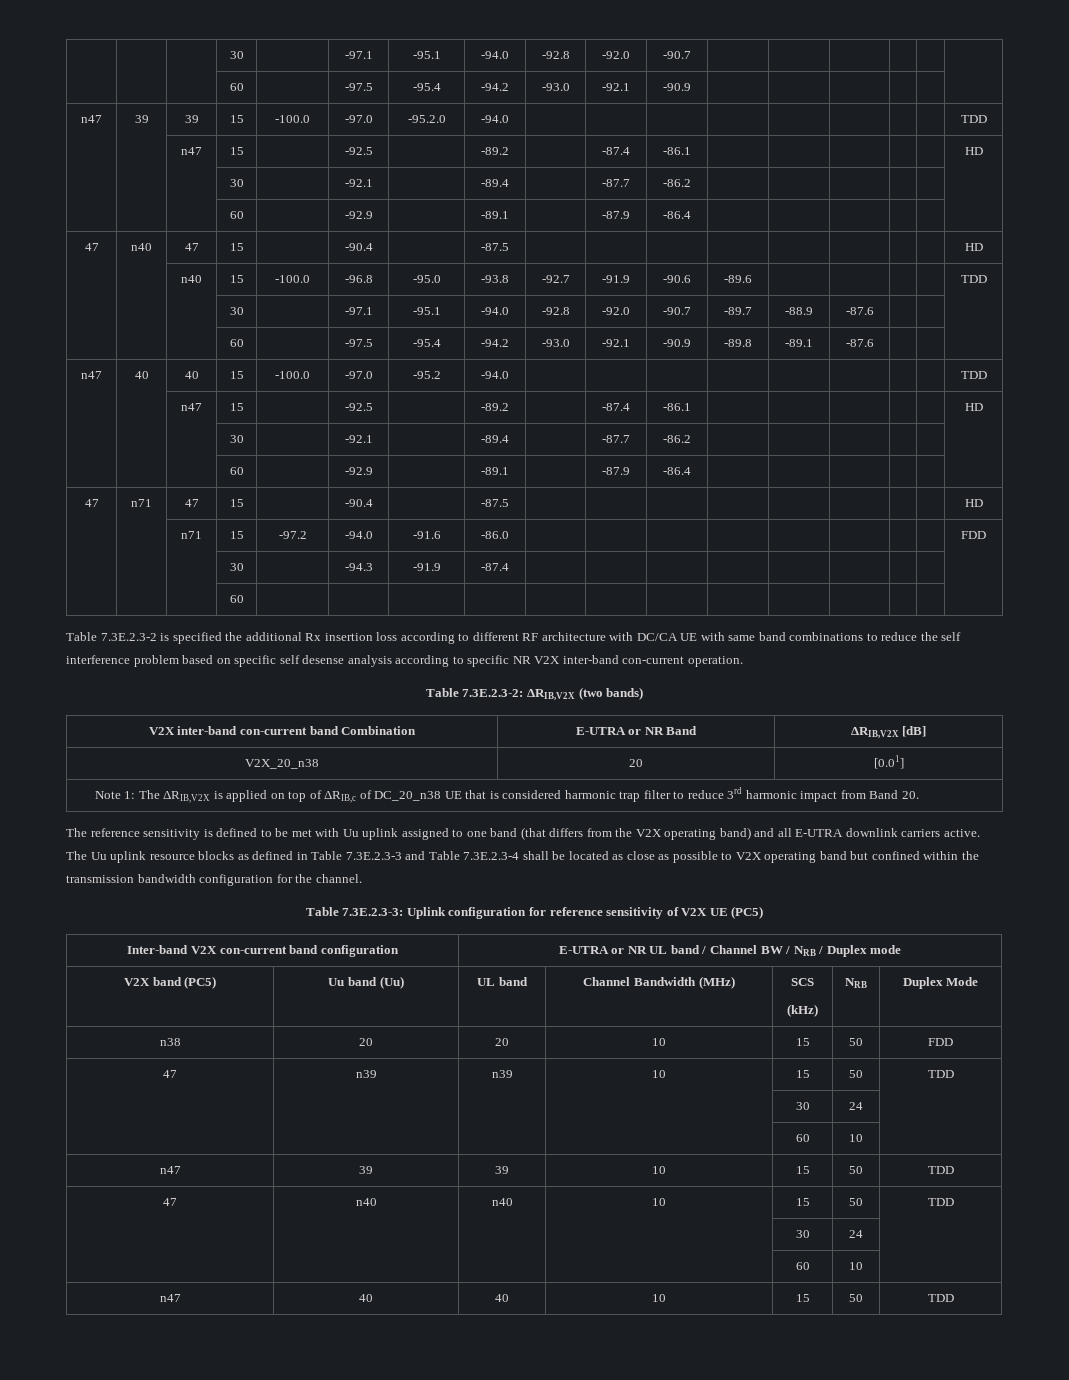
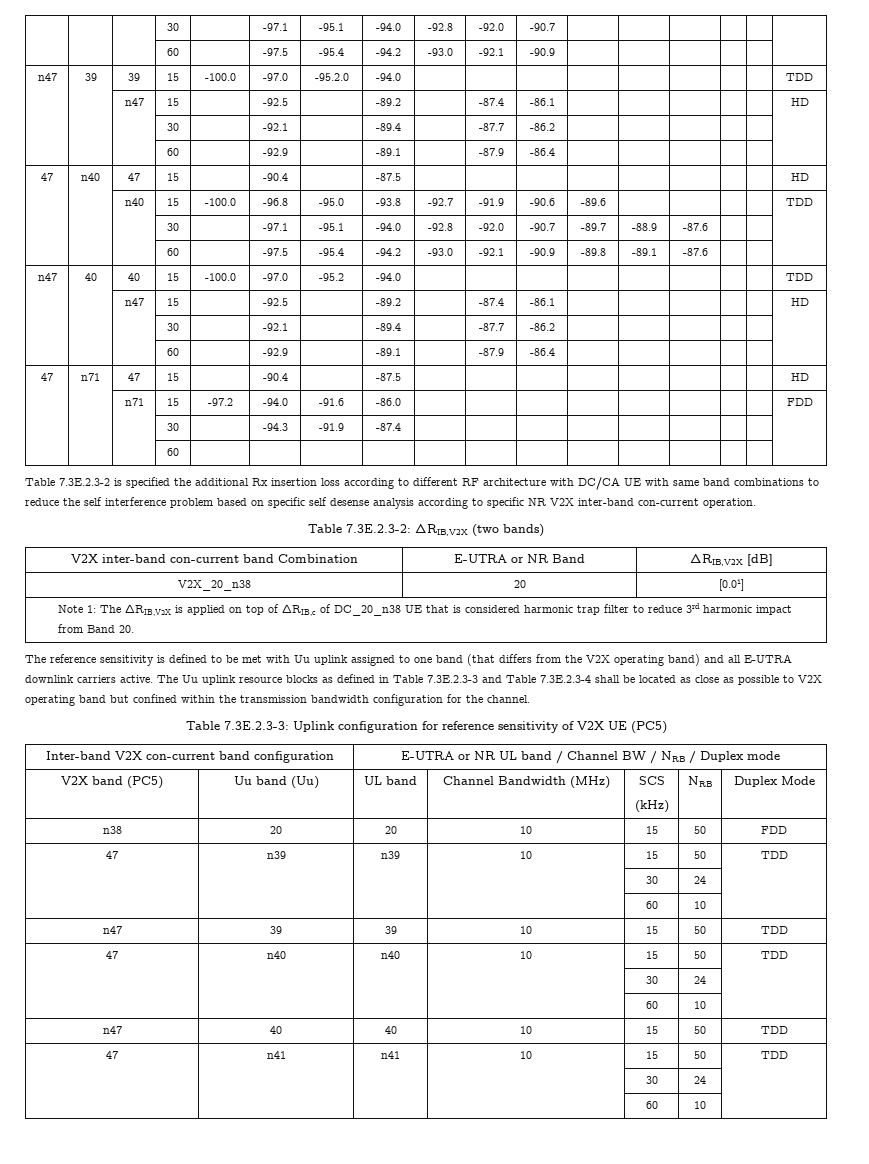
+ 47 | n41 | n41 | 10 | 15 | 50 | TDD
+ | | | | 30 | 24 |
+ | | | | 60 | 10 |

